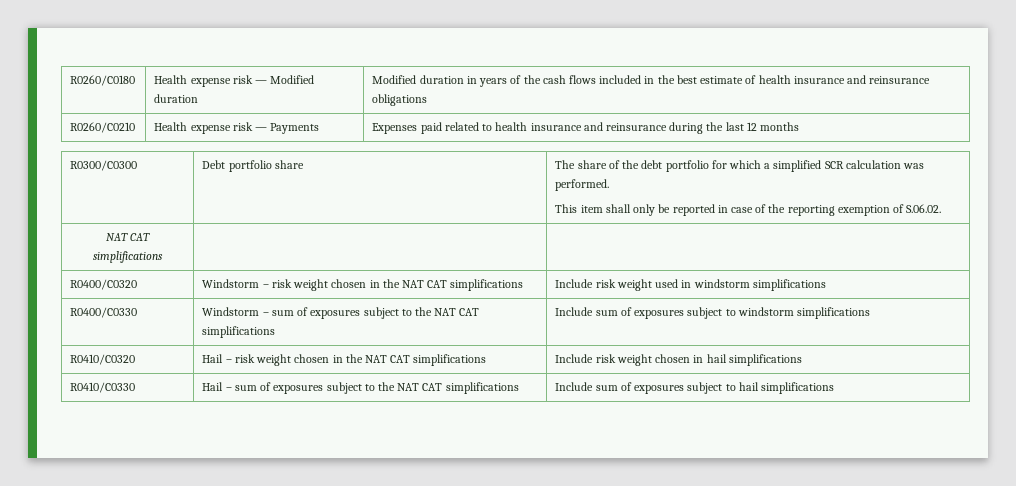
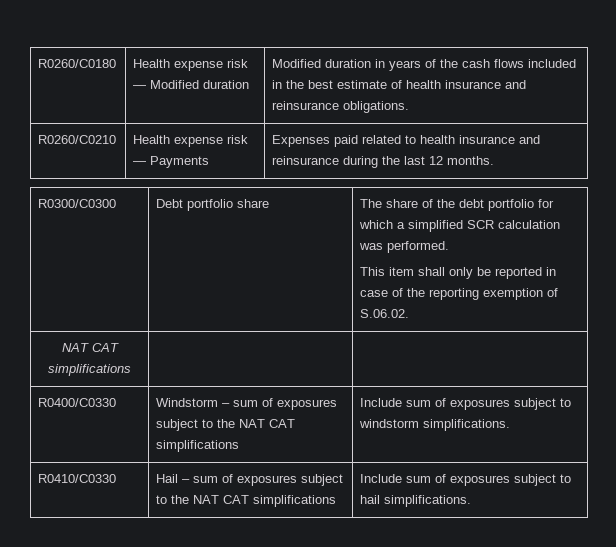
- R0260/C0180 | Health expense risk — Modified duration | Modified duration in years of the cash flows included in the best estimate of health insurance and reinsurance obligations
+ R0260/C0180 | Health expense risk — Modified duration | Modified duration in years of the cash flows included in the best estimate of health insurance and reinsurance obligations.
- R0260/C0210 | Health expense risk — Payments | Expenses paid related to health insurance and reinsurance during the last 12 months
+ R0260/C0210 | Health expense risk — Payments | Expenses paid related to health insurance and reinsurance during the last 12 months.
- R0400/C0320 | Windstorm – risk weight chosen in the NAT CAT simplifications | Include risk weight used in windstorm simplifications
- R0400/C0330 | Windstorm – sum of exposures subject to the NAT CAT simplifications | Include sum of exposures subject to windstorm simplifications
- R0410/C0320 | Hail – risk weight chosen in the NAT CAT simplifications | Include risk weight chosen in hail simplifications
+ R0400/C0330 | Windstorm – sum of exposures subject to the NAT CAT simplifications | Include sum of exposures subject to windstorm simplifications.
- R0410/C0330 | Hail – sum of exposures subject to the NAT CAT simplifications | Include sum of exposures subject to hail simplifications
+ R0410/C0330 | Hail – sum of exposures subject to the NAT CAT simplifications | Include sum of exposures subject to hail simplifications.

